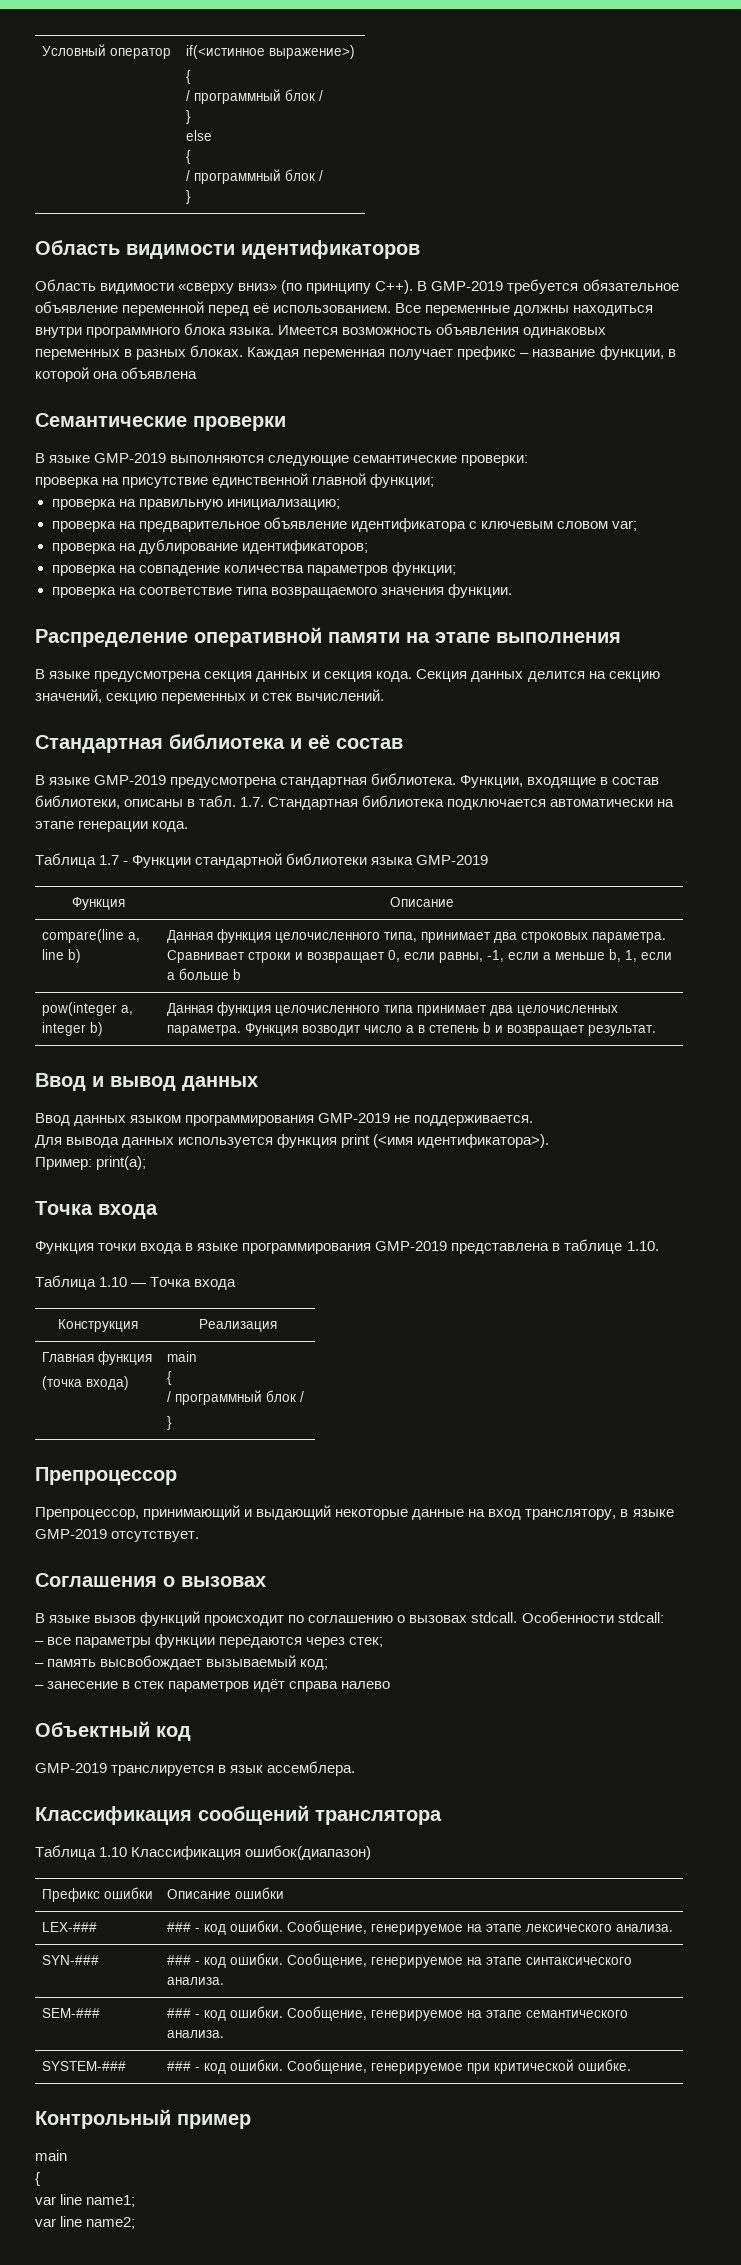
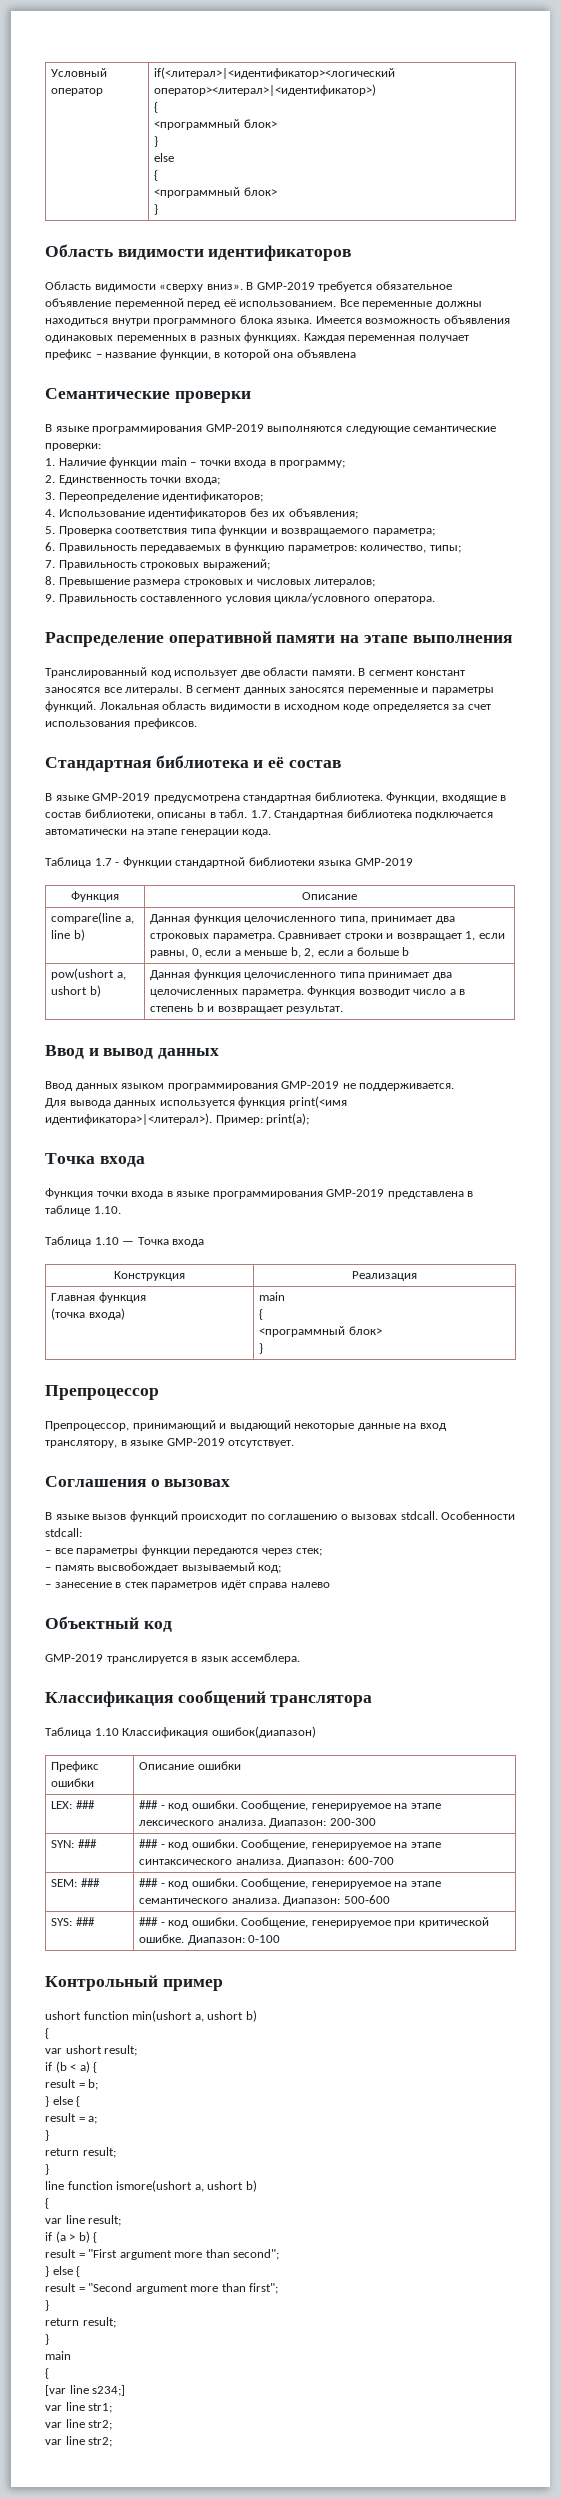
- Условный оператор | if(<истинное выражение>)
+ Условный оператор | if(<литерал>|<идентификатор><логический оператор><литерал>|<идентификатор>)
  {
- / программный блок /
+ <программный блок>
  }
  else
  {
- / программный блок /
+ <программный блок>
- Область видимости «сверху вниз» (по принципу С++).
+ Область видимости «сверху вниз».
- Имеется возможность объявления одинаковых переменных в разных блоках.
+ Имеется возможность объявления одинаковых переменных в разных функциях.
- В языке GMP-2019 выполняются следующие семантические проверки:
+ В языке программирования GMP-2019 выполняются следующие семантические проверки:
- проверка на присутствие единственной главной функции;
- проверка на правильную инициализацию;
- проверка на предварительное объявление идентификатора с ключевым словом var;
- проверка на дублирование идентификаторов;
- проверка на совпадение количества параметров функции;
- проверка на соответствие типа возвращаемого значения функции.
+ 1. Наличие функции main – точки входа в программу;
+ 2. Единственность точки входа;
+ 3. Переопределение идентификаторов;
+ 4. Использование идентификаторов без их объявления;
+ 5. Проверка соответствия типа функции и возвращаемого параметра;
+ 6. Правильность передаваемых в функцию параметров: количество, типы;
+ 7. Правильность строковых выражений;
+ 8. Превышение размера строковых и числовых литералов;
+ 9. Правильность составленного условия цикла/условного оператора.
- В языке предусмотрена секция данных и секция кода. Секция данных делится на секцию значений, секцию переменных и стек вычислений.
+ Транслированный код использует две области памяти. В сегмент констант заносятся все литералы. В сегмент данных заносятся переменные и параметры функций. Локальная область видимости в исходном коде определяется за счет использования префиксов.
- compare(line a, line b) | Данная функция целочисленного типа, принимает два строковых параметра. Сравнивает строки и возвращает 0, если равны, -1, если a меньше b, 1, если a больше b
+ compare(line a, line b) | Данная функция целочисленного типа, принимает два строковых параметра. Сравнивает строки и возвращает 1, если равны, 0, если a меньше b, 2, если a больше b
- pow(integer a, integer b) | Данная функция целочисленного типа принимает два целочисленных параметра. Функция возводит число a в степень b и возвращает результат.
+ pow(ushort a, ushort b) | Данная функция целочисленного типа принимает два целочисленных параметра. Функция возводит число a в степень b и возвращает результат.
- Для вывода данных используется функция print (<имя идентификатора>).
- Пример: print(a);
+ Для вывода данных используется функция print(<имя идентификатора>|<литерал>). Пример: print(a);
  Главная функция
  (точка входа) | main
  {
- / программный блок /
+ <программный блок>
- LEX-### | ### - код ошибки. Сообщение, генерируемое на этапе лексического анализа.
- SYN-### | ### - код ошибки. Сообщение, генерируемое на этапе синтаксического анализа.
- SEM-### | ### - код ошибки. Сообщение, генерируемое на этапе семантического анализа.
- SYSTEM-### | ### - код ошибки. Сообщение, генерируемое при критической ошибке.
+ LEX: ### | ### - код ошибки. Сообщение, генерируемое на этапе лексического анализа. Диапазон: 200-300
+ SYN: ### | ### - код ошибки. Сообщение, генерируемое на этапе синтаксического анализа. Диапазон: 600-700
+ SEM: ### | ### - код ошибки. Сообщение, генерируемое на этапе семантического анализа. Диапазон: 500-600
+ SYS: ### | ### - код ошибки. Сообщение, генерируемое при критической ошибке. Диапазон: 0-100
  Контрольный пример
+ ushort function min(ushort a, ushort b)
+ {
+ var ushort result;
+ if (b < a) {
+ result = b;
+ } else {
+ result = a;
+ }
+ return result;
+ }
+ line function ismore(ushort a, ushort b)
+ {
+ var line result;
+ if (a > b) {
+ result = "First argument more than second";
+ } else {
+ result = "Second argument more than first";
+ }
+ return result;
+ }
  main
  {
- var line name1;
- var line name2;
+ [var line s234;]
+ var line str1;
+ var line str2;
+ var line str2;

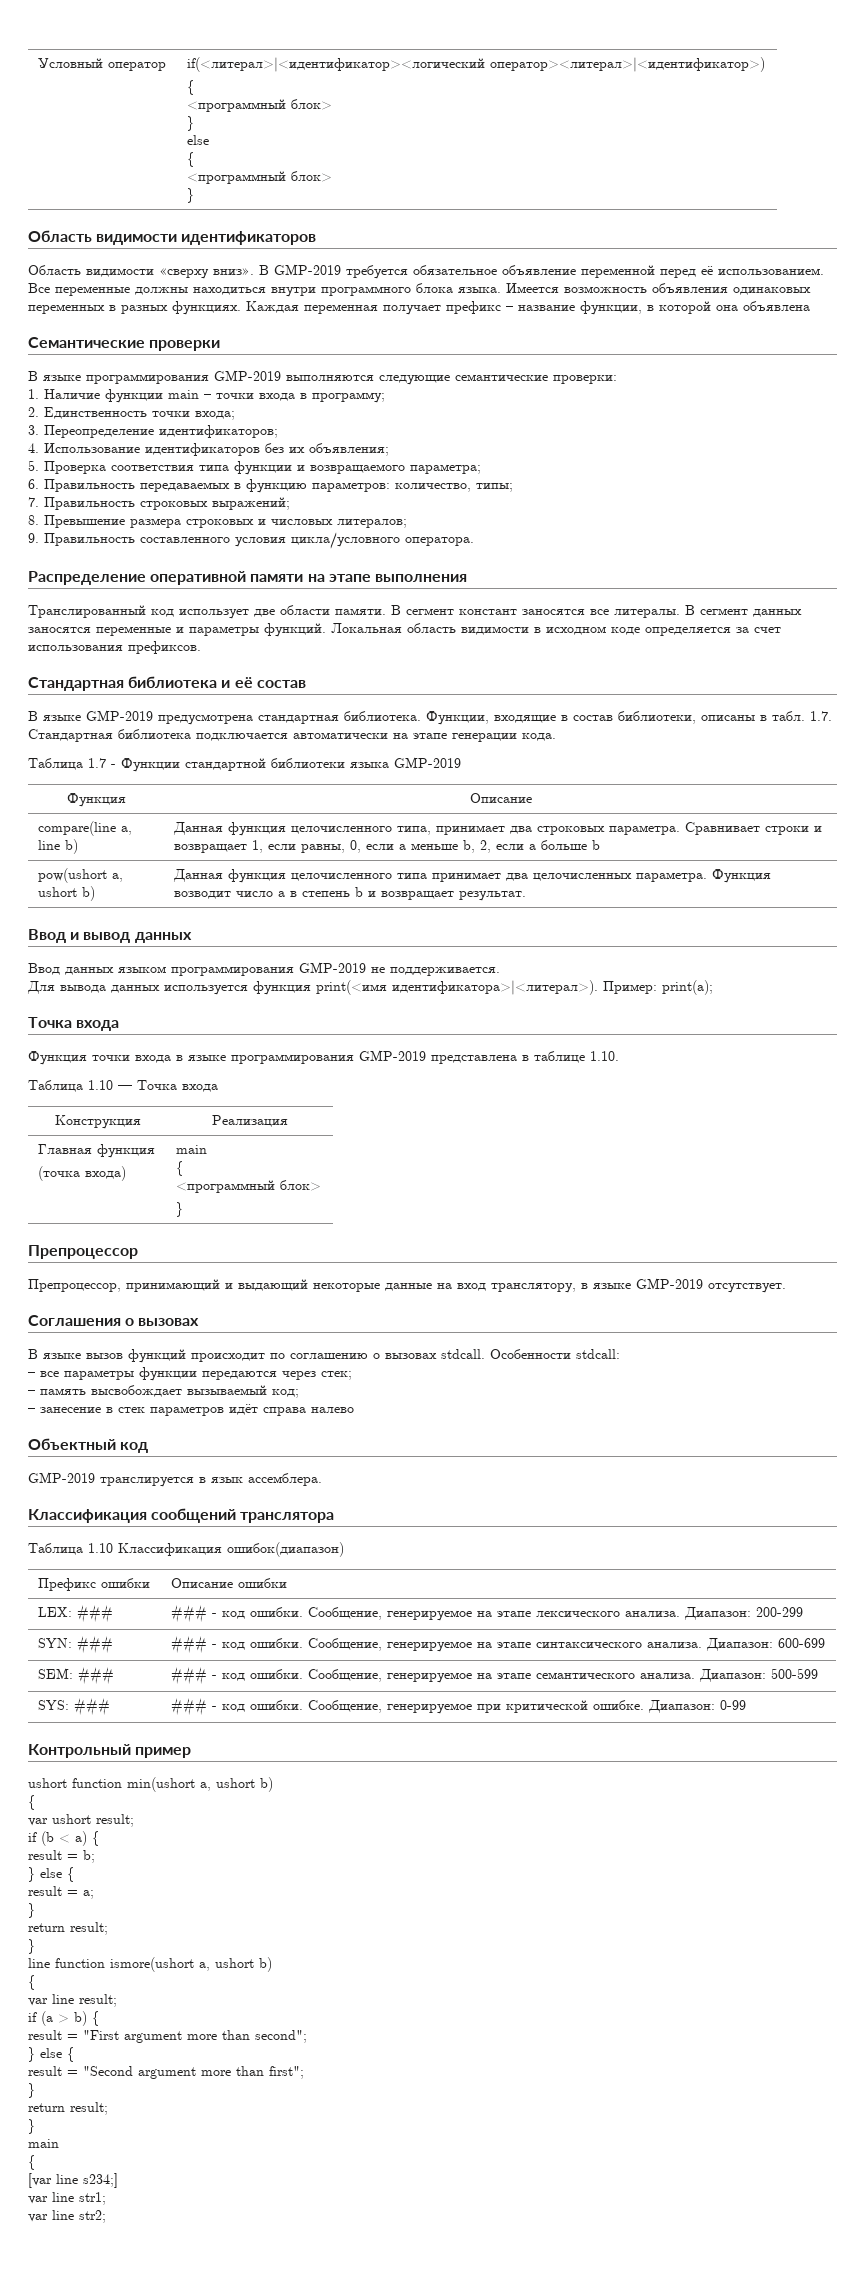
- LEX: ### | ### - код ошибки. Сообщение, генерируемое на этапе лексического анализа. Диапазон: 200-300
+ LEX: ### | ### - код ошибки. Сообщение, генерируемое на этапе лексического анализа. Диапазон: 200-299
- SYN: ### | ### - код ошибки. Сообщение, генерируемое на этапе синтаксического анализа. Диапазон: 600-700
+ SYN: ### | ### - код ошибки. Сообщение, генерируемое на этапе синтаксического анализа. Диапазон: 600-699
- SEM: ### | ### - код ошибки. Сообщение, генерируемое на этапе семантического анализа. Диапазон: 500-600
+ SEM: ### | ### - код ошибки. Сообщение, генерируемое на этапе семантического анализа. Диапазон: 500-599
- SYS: ### | ### - код ошибки. Сообщение, генерируемое при критической ошибке. Диапазон: 0-100
+ SYS: ### | ### - код ошибки. Сообщение, генерируемое при критической ошибке. Диапазон: 0-99
  var line str1;
- var line str2;

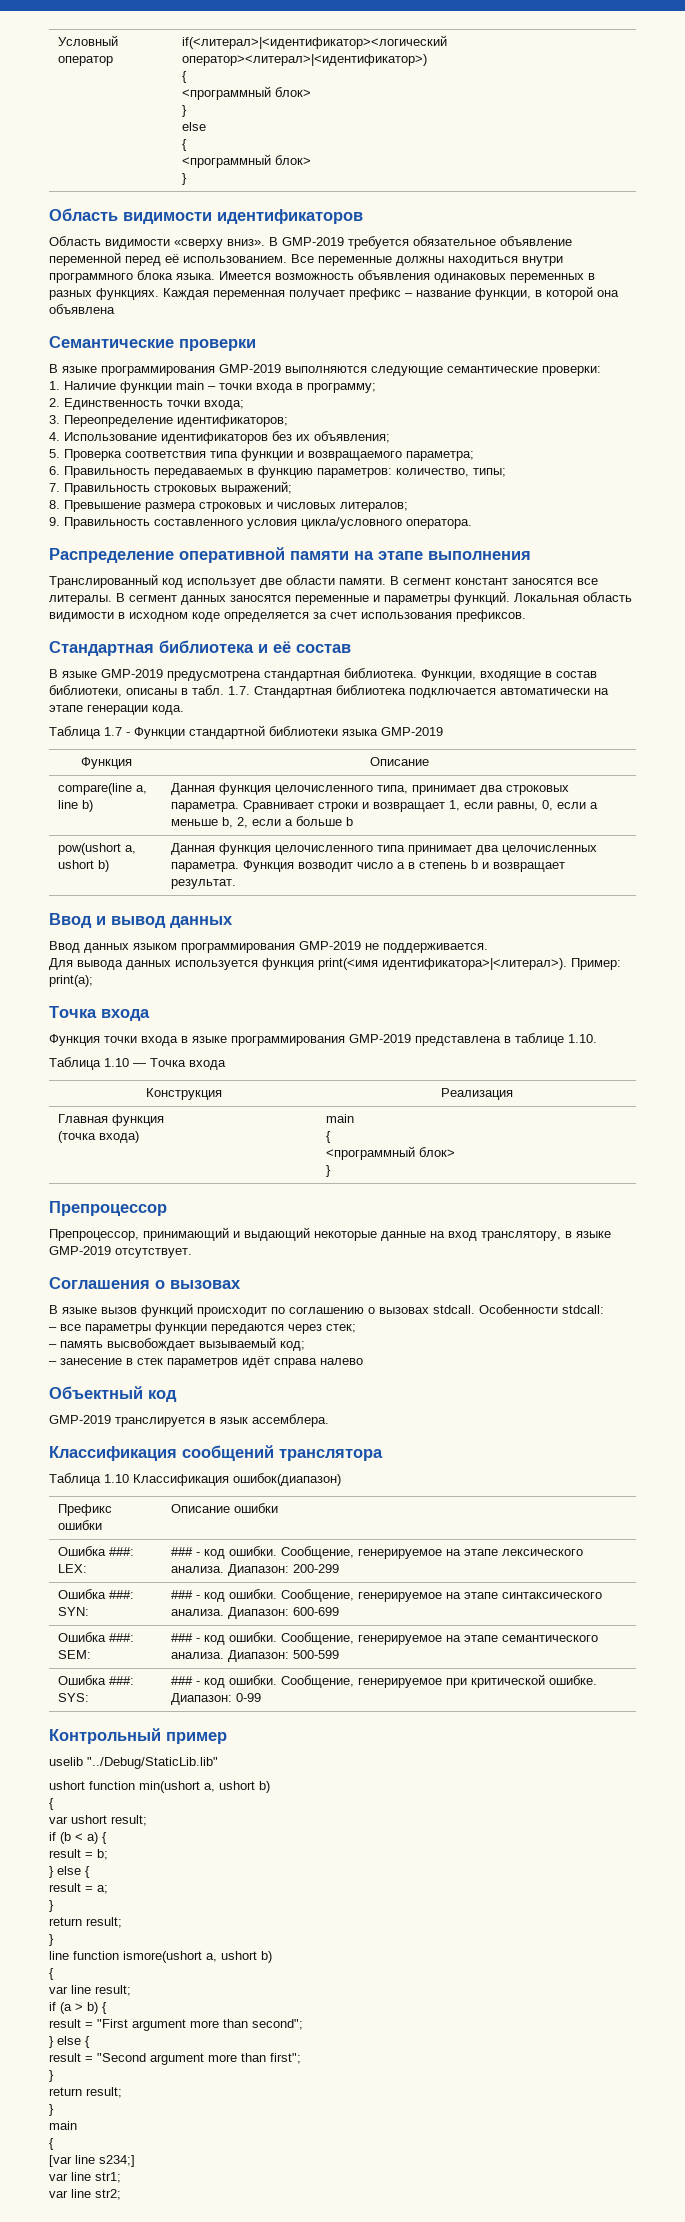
- LEX: ### | ### - код ошибки. Сообщение, генерируемое на этапе лексического анализа. Диапазон: 200-299
+ Ошибка ###: LEX: | ### - код ошибки. Сообщение, генерируемое на этапе лексического анализа. Диапазон: 200-299
- SYN: ### | ### - код ошибки. Сообщение, генерируемое на этапе синтаксического анализа. Диапазон: 600-699
+ Ошибка ###: SYN: | ### - код ошибки. Сообщение, генерируемое на этапе синтаксического анализа. Диапазон: 600-699
- SEM: ### | ### - код ошибки. Сообщение, генерируемое на этапе семантического анализа. Диапазон: 500-599
+ Ошибка ###: SEM: | ### - код ошибки. Сообщение, генерируемое на этапе семантического анализа. Диапазон: 500-599
- SYS: ### | ### - код ошибки. Сообщение, генерируемое при критической ошибке. Диапазон: 0-99
+ Ошибка ###: SYS: | ### - код ошибки. Сообщение, генерируемое при критической ошибке. Диапазон: 0-99
+ uselib "../Debug/StaticLib.lib"

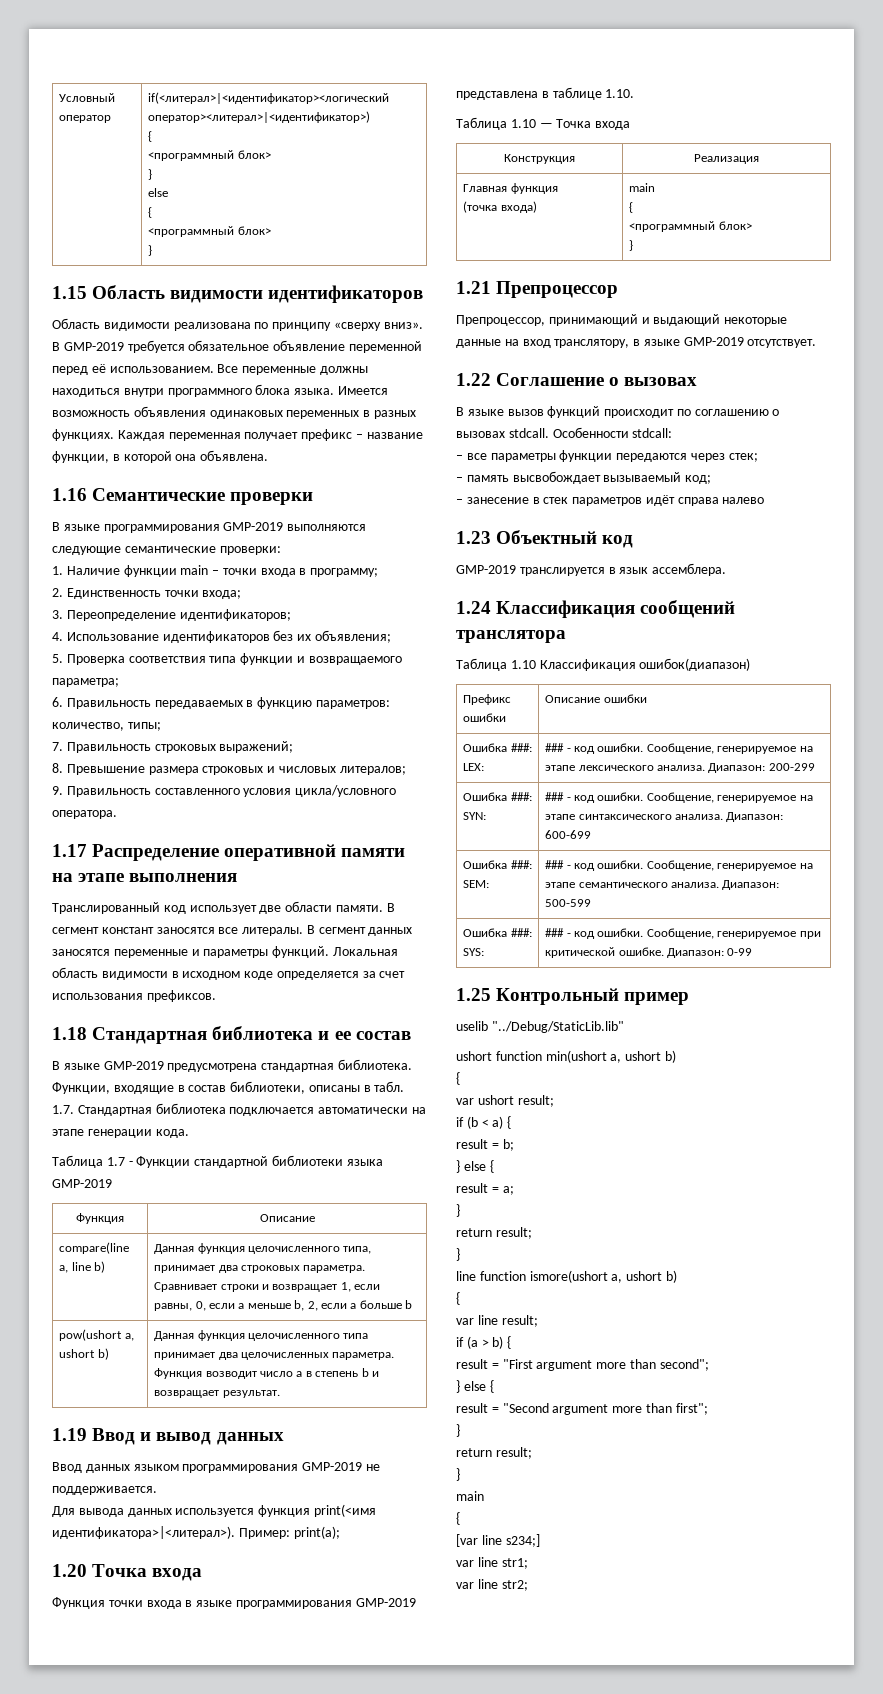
- Область видимости идентификаторов
+ 1.15 Область видимости идентификаторов
- Область видимости «сверху вниз».
+ Область видимости реализована по принципу «сверху вниз».
- Каждая переменная получает префикс – название функции, в которой она объявлена
- Семантические проверки
+ Каждая переменная получает префикс – название функции, в которой она объявлена.
+ 1.16 Семантические проверки
- Распределение оперативной памяти на этапе выполнения
+ 1.17 Распределение оперативной памяти на этапе выполнения
- Стандартная библиотека и её состав
+ 1.18 Стандартная библиотека и ее состав
- Ввод и вывод данных
+ 1.19 Ввод и вывод данных
  Пример: print(a);
- Точка входа
+ 1.20 Точка входа
- Препроцессор
+ 1.21 Препроцессор
- Соглашения о вызовах
+ 1.22 Соглашение о вызовах
- Объектный код
+ 1.23 Объектный код
- Классификация сообщений транслятора
+ 1.24 Классификация сообщений транслятора
- Контрольный пример
+ 1.25 Контрольный пример

